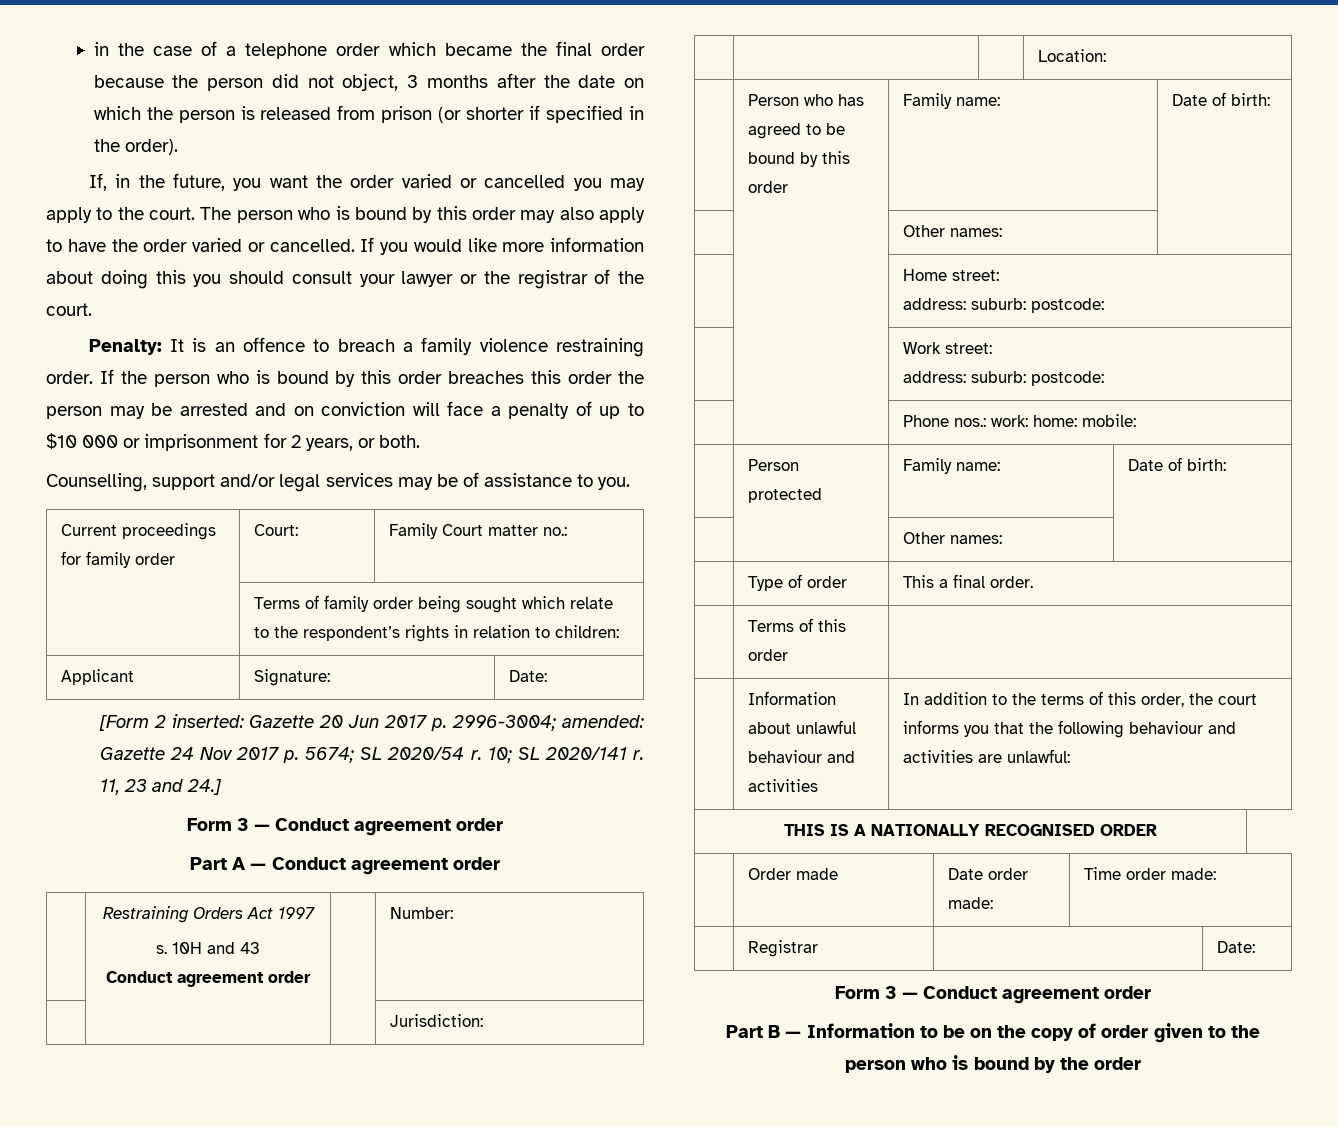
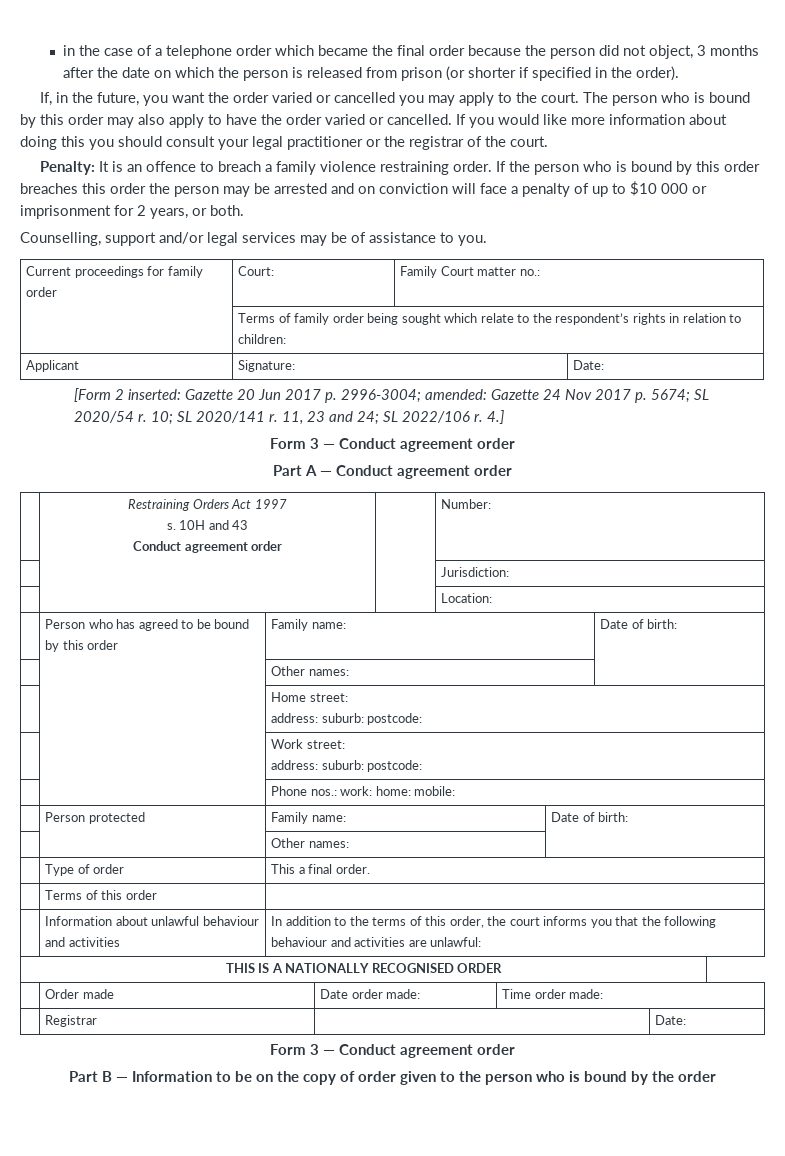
- If you would like more information about doing this you should consult your lawyer or the registrar of the court.
+ If you would like more information about doing this you should consult your legal practitioner or the registrar of the court.
- 11, 23 and 24.]
+ 11, 23 and 24; SL 2022/106 r. 4.]

